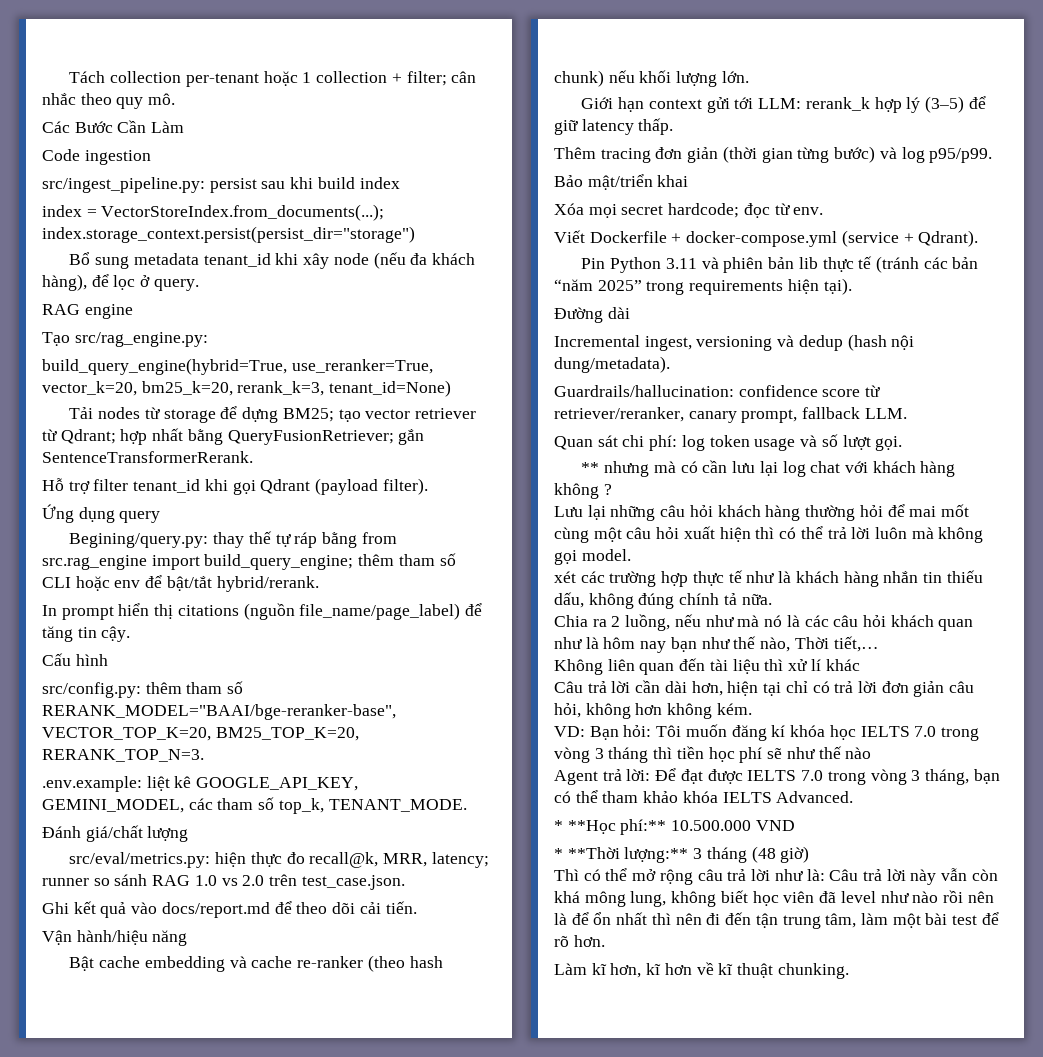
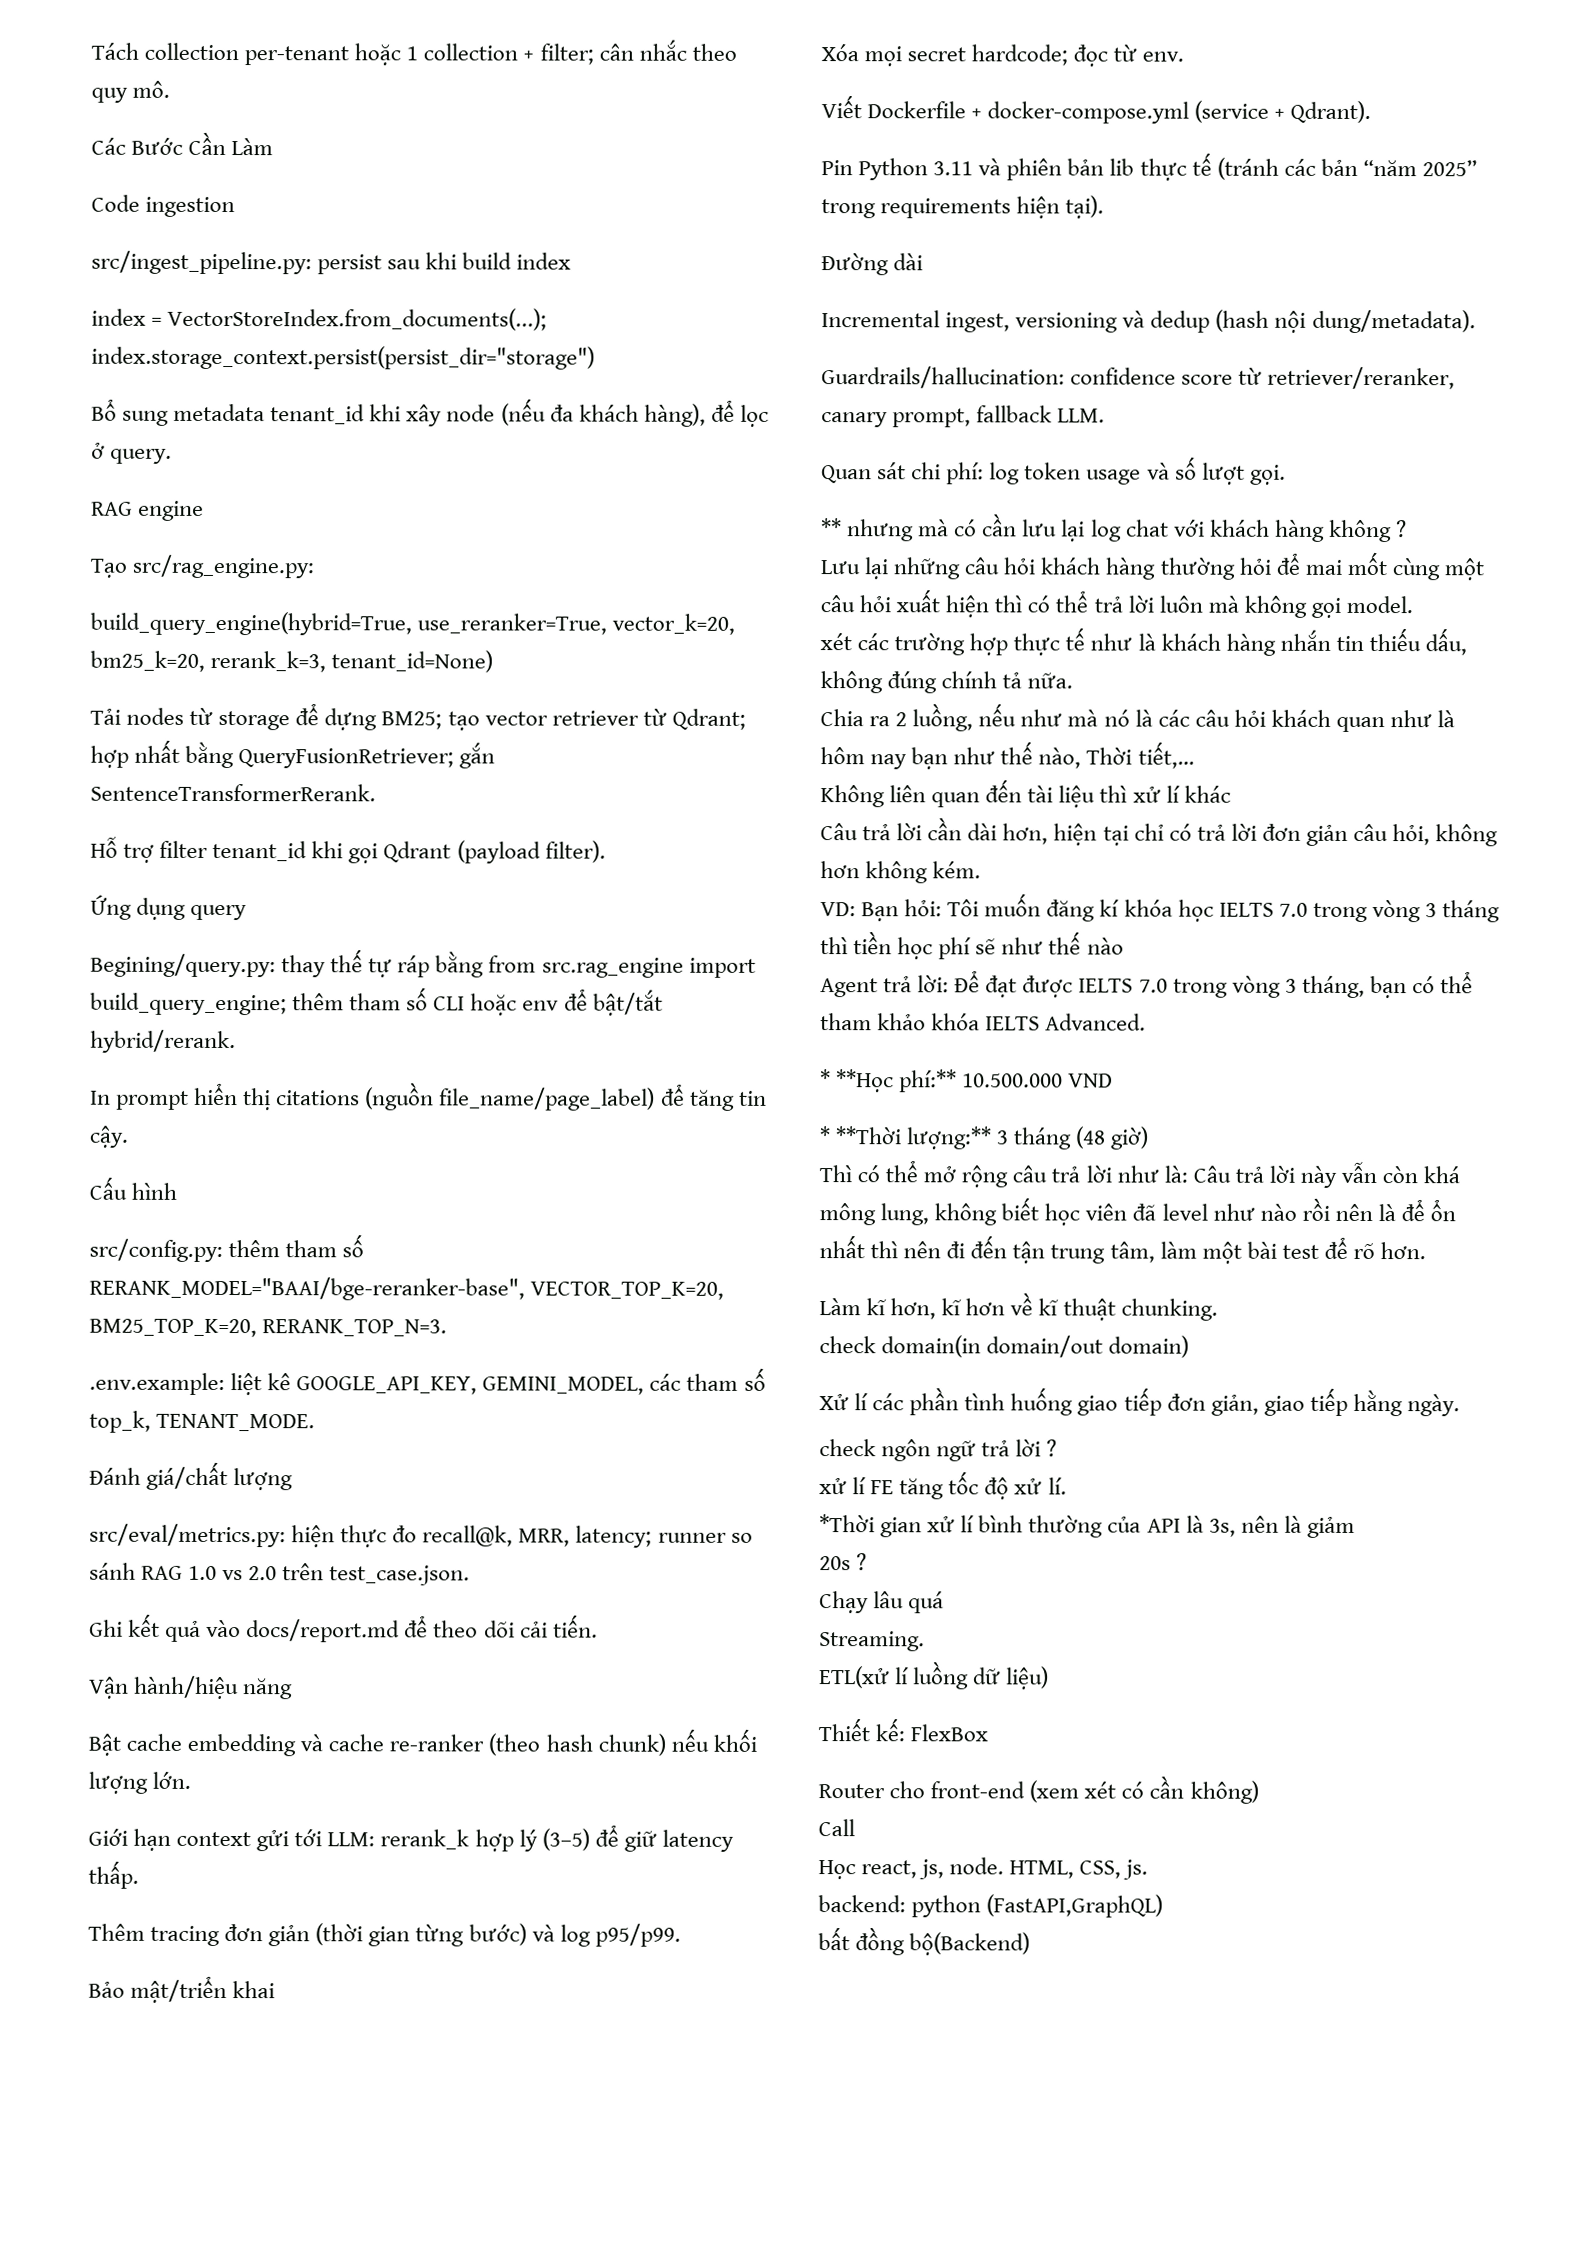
+ check domain(in domain/out domain)
+ Xử lí các phần tình huống giao tiếp đơn giản, giao tiếp hằng ngày.
+ check ngôn ngữ trả lời ?
+ xử lí FE tăng tốc độ xử lí.
+ *Thời gian xử lí bình thường của API là 3s, nên là giảm
+ 20s ?
+ Chạy lâu quá
+ Streaming.
+ ETL(xử lí luồng dữ liệu)
+ Thiết kế: FlexBox
+ Router cho front-end (xem xét có cần không)
+ Call
+ Học react, js, node. HTML, CSS, js.
+ backend: python (FastAPI,GraphQL)
+ bất đồng bộ(Backend)

